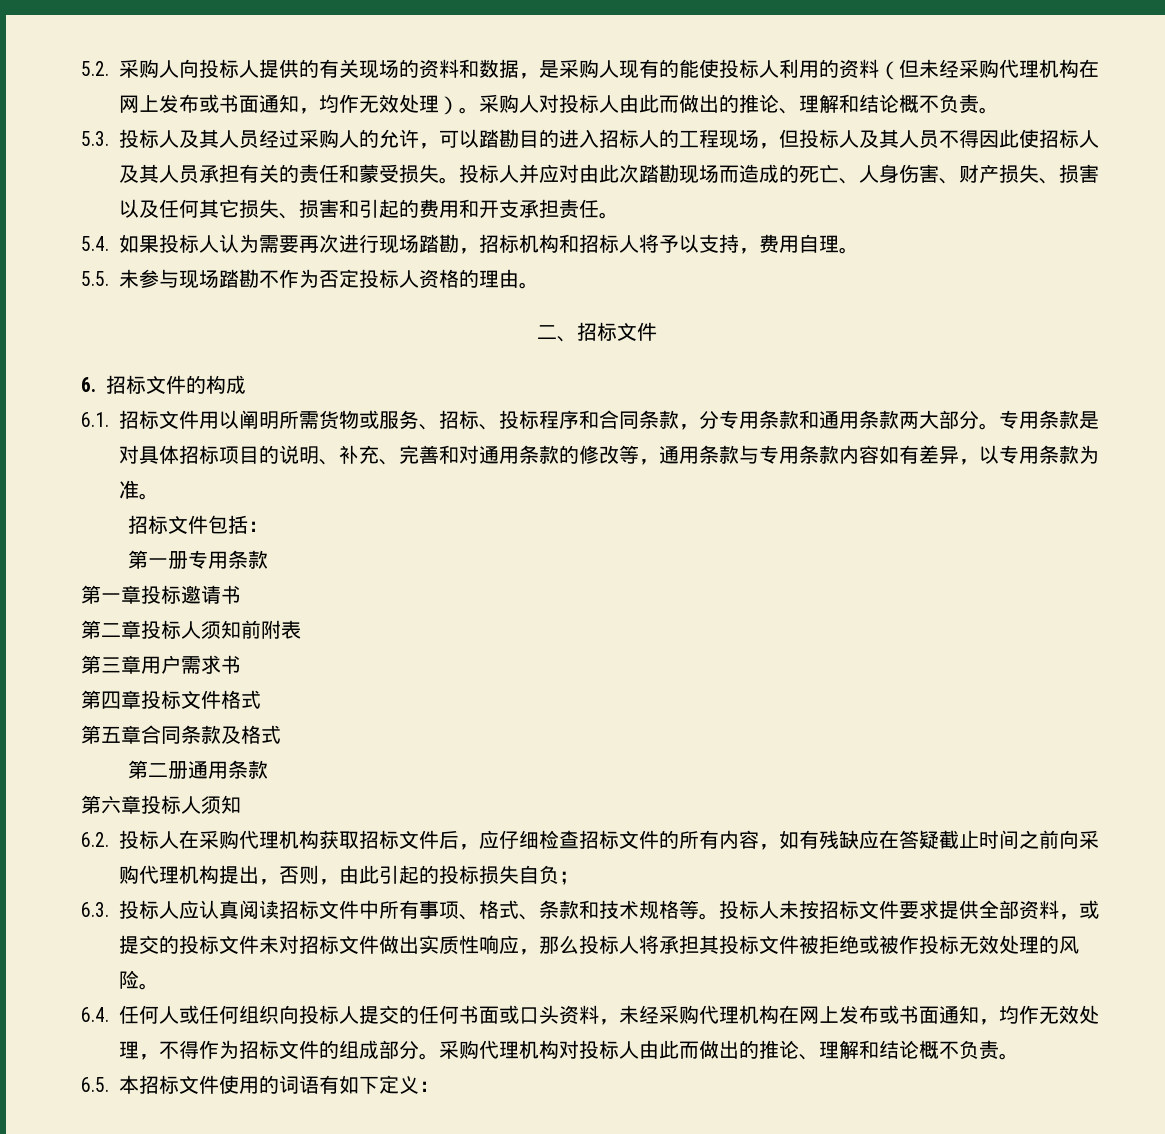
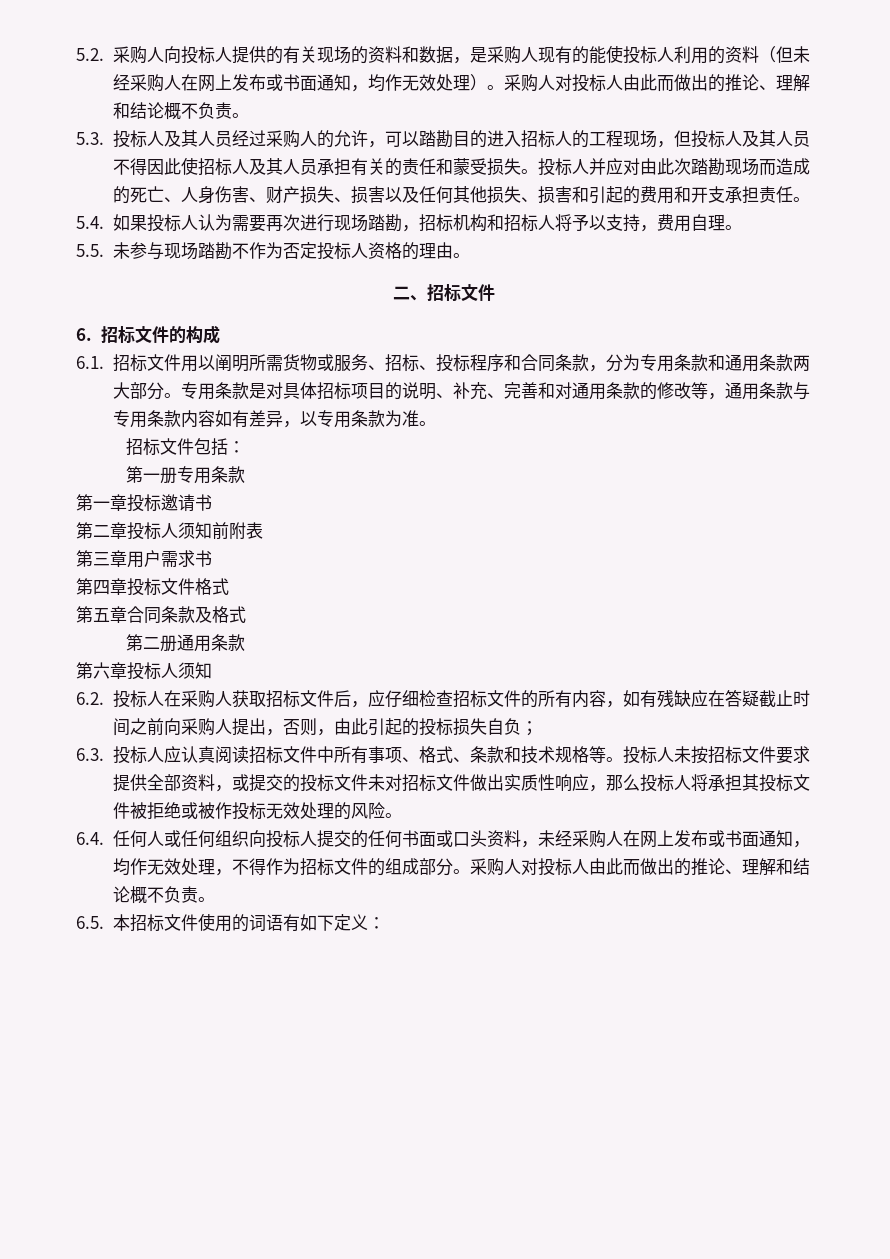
- 5.2.采购人向投标人提供的有关现场的资料和数据，是采购人现有的能使投标人利用的资料（但未经采购代理机构在网上发布或书面通知，均作无效处理）。
+ 5.2.采购人向投标人提供的有关现场的资料和数据，是采购人现有的能使投标人利用的资料（但未经采购人在网上发布或书面通知，均作无效处理）。
- 投标人并应对由此次踏勘现场而造成的死亡、人身伤害、财产损失、损害以及任何其它损失、损害和引起的费用和开支承担责任。
+ 投标人并应对由此次踏勘现场而造成的死亡、人身伤害、财产损失、损害以及任何其他损失、损害和引起的费用和开支承担责任。
- 6.1.招标文件用以阐明所需货物或服务、招标、投标程序和合同条款，分专用条款和通用条款两大部分。
+ 6.1.招标文件用以阐明所需货物或服务、招标、投标程序和合同条款，分为专用条款和通用条款两大部分。
- 6.2.投标人在采购代理机构获取招标文件后，应仔细检查招标文件的所有内容，如有残缺应在答疑截止时间之前向采购代理机构提出，否则，由此引起的投标损失自负；
+ 6.2.投标人在采购人获取招标文件后，应仔细检查招标文件的所有内容，如有残缺应在答疑截止时间之前向采购人提出，否则，由此引起的投标损失自负；
- 6.4.任何人或任何组织向投标人提交的任何书面或口头资料，未经采购代理机构在网上发布或书面通知，均作无效处理，不得作为招标文件的组成部分。采购代理机构对投标人由此而做出的推论、理解和结论概不负责。
+ 6.4.任何人或任何组织向投标人提交的任何书面或口头资料，未经采购人在网上发布或书面通知，均作无效处理，不得作为招标文件的组成部分。采购人对投标人由此而做出的推论、理解和结论概不负责。

